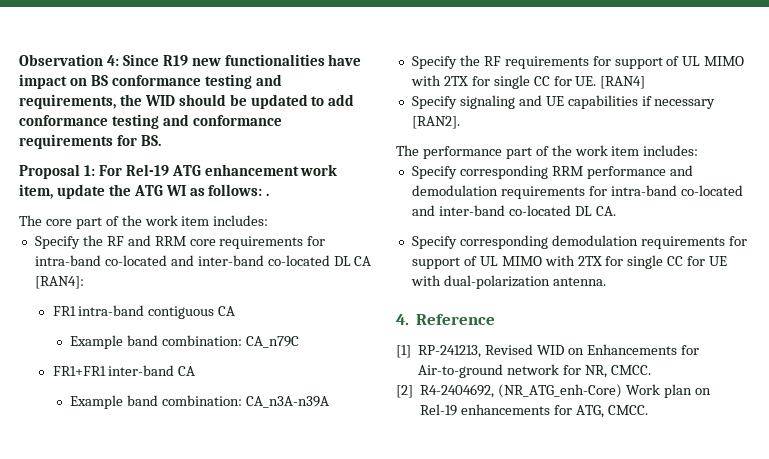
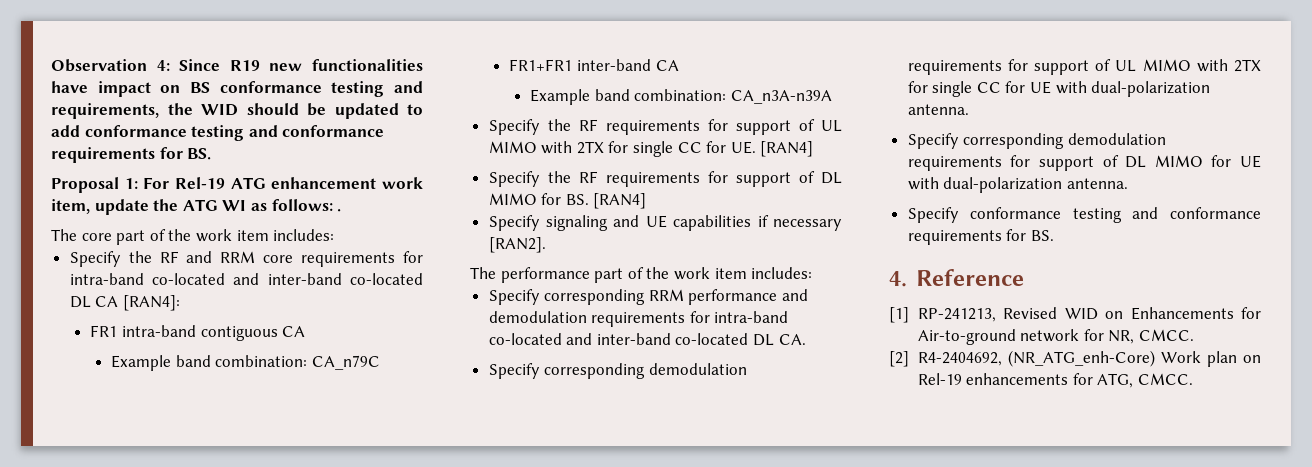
+ Specify the RF requirements for support of DL MIMO for BS. [RAN4]
+ Specify corresponding demodulation requirements for support of DL MIMO for UE with dual-polarization antenna.
+ Specify conformance testing and conformance requirements for BS.

